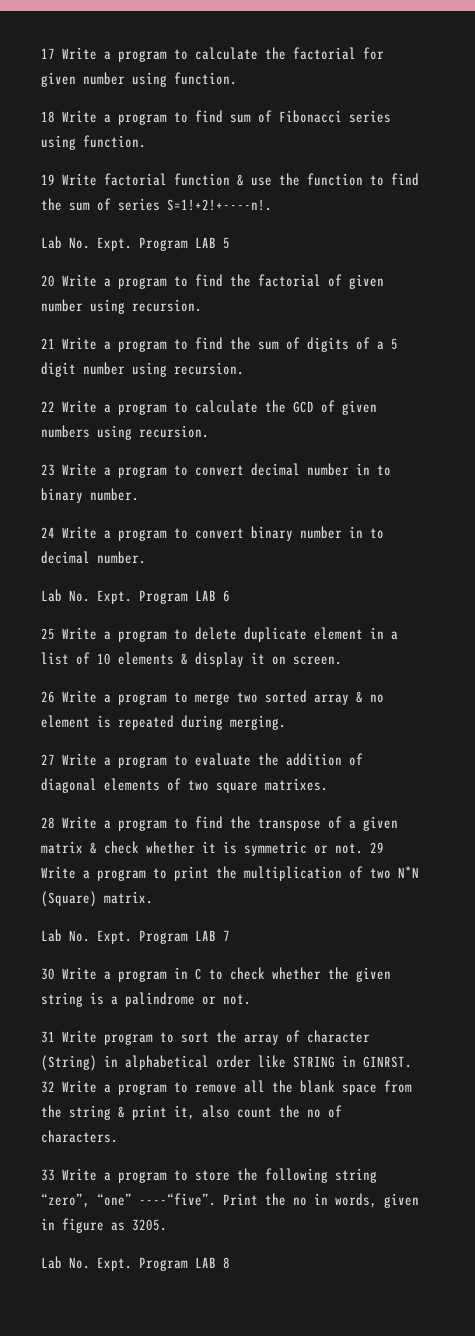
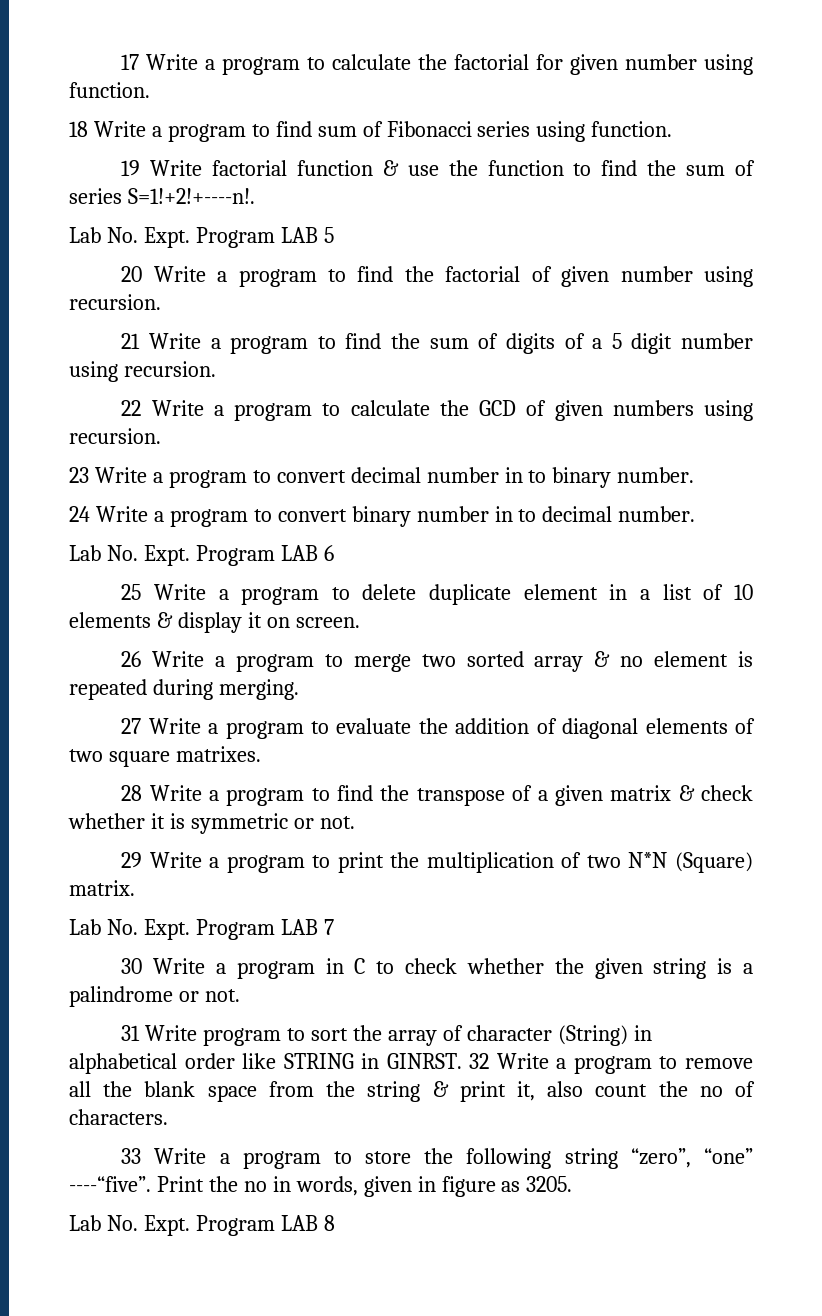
- 28 Write a program to find the transpose of a given matrix & check whether it is symmetric or not. 29 Write a program to print the multiplication of two N*N (Square) matrix.
+ 28 Write a program to find the transpose of a given matrix & check whether it is symmetric or not.
+ 29 Write a program to print the multiplication of two N*N (Square) matrix.

